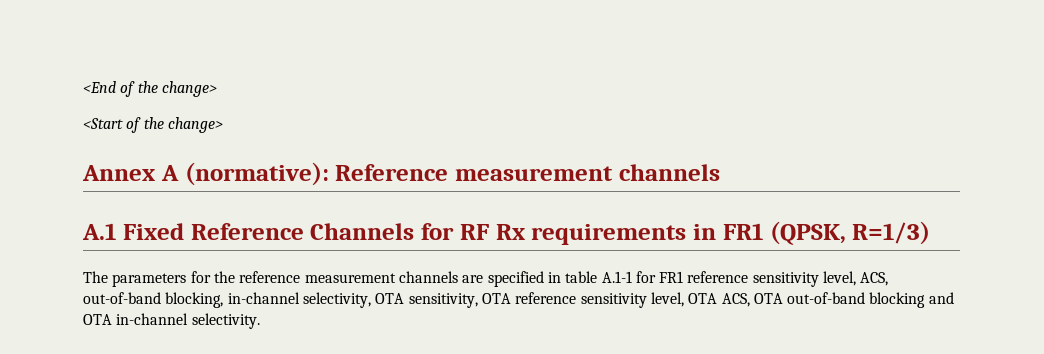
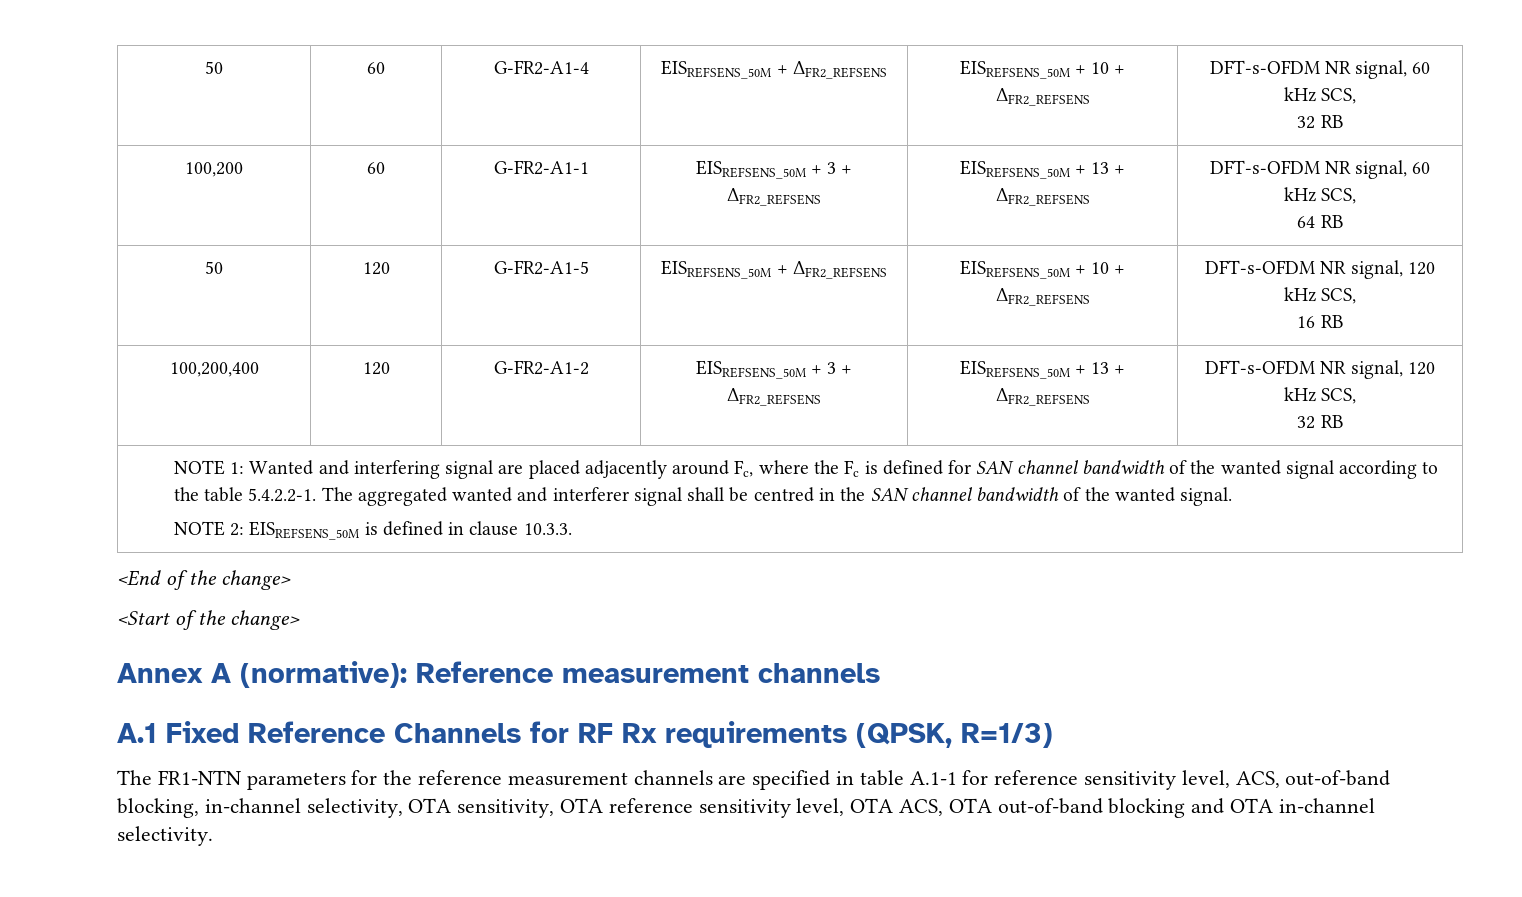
+ 50 | 60 | G-FR2-A1-4 | EISREFSENS_50M + ΔFR2_REFSENS | EISREFSENS_50M + 10 + ΔFR2_REFSENS | DFT-s-OFDM NR signal, 60 kHz SCS,
+ 32 RB
+ 100,200 | 60 | G-FR2-A1-1 | EISREFSENS_50M + 3 + ΔFR2_REFSENS | EISREFSENS_50M + 13 + ΔFR2_REFSENS | DFT-s-OFDM NR signal, 60 kHz SCS,
+ 64 RB
+ 50 | 120 | G-FR2-A1-5 | EISREFSENS_50M + ΔFR2_REFSENS | EISREFSENS_50M + 10 + ΔFR2_REFSENS | DFT-s-OFDM NR signal, 120 kHz SCS,
+ 16 RB
+ 100,200,400 | 120 | G-FR2-A1-2 | EISREFSENS_50M + 3 + ΔFR2_REFSENS | EISREFSENS_50M + 13 + ΔFR2_REFSENS | DFT-s-OFDM NR signal, 120 kHz SCS,
+ 32 RB
+ NOTE 1: Wanted and interfering signal are placed adjacently around Fc, where the Fc is defined for SAN channel bandwidth of the wanted signal according to the table 5.4.2.2-1. The aggregated wanted and interferer signal shall be centred in the SAN channel bandwidth of the wanted signal.
+ NOTE 2: EISREFSENS_50M is defined in clause 10.3.3.
- A.1 Fixed Reference Channels for RF Rx requirements in FR1 (QPSK, R=1/3)
+ A.1 Fixed Reference Channels for RF Rx requirements (QPSK, R=1/3)
- The parameters for the reference measurement channels are specified in table A.1-1 for FR1 reference sensitivity level, ACS, out-of-band blocking, in-channel selectivity, OTA sensitivity, OTA reference sensitivity level, OTA ACS, OTA out-of-band blocking and OTA in-channel selectivity.
+ The FR1-NTN parameters for the reference measurement channels are specified in table A.1-1 for reference sensitivity level, ACS, out-of-band blocking, in-channel selectivity, OTA sensitivity, OTA reference sensitivity level, OTA ACS, OTA out-of-band blocking and OTA in-channel selectivity.

